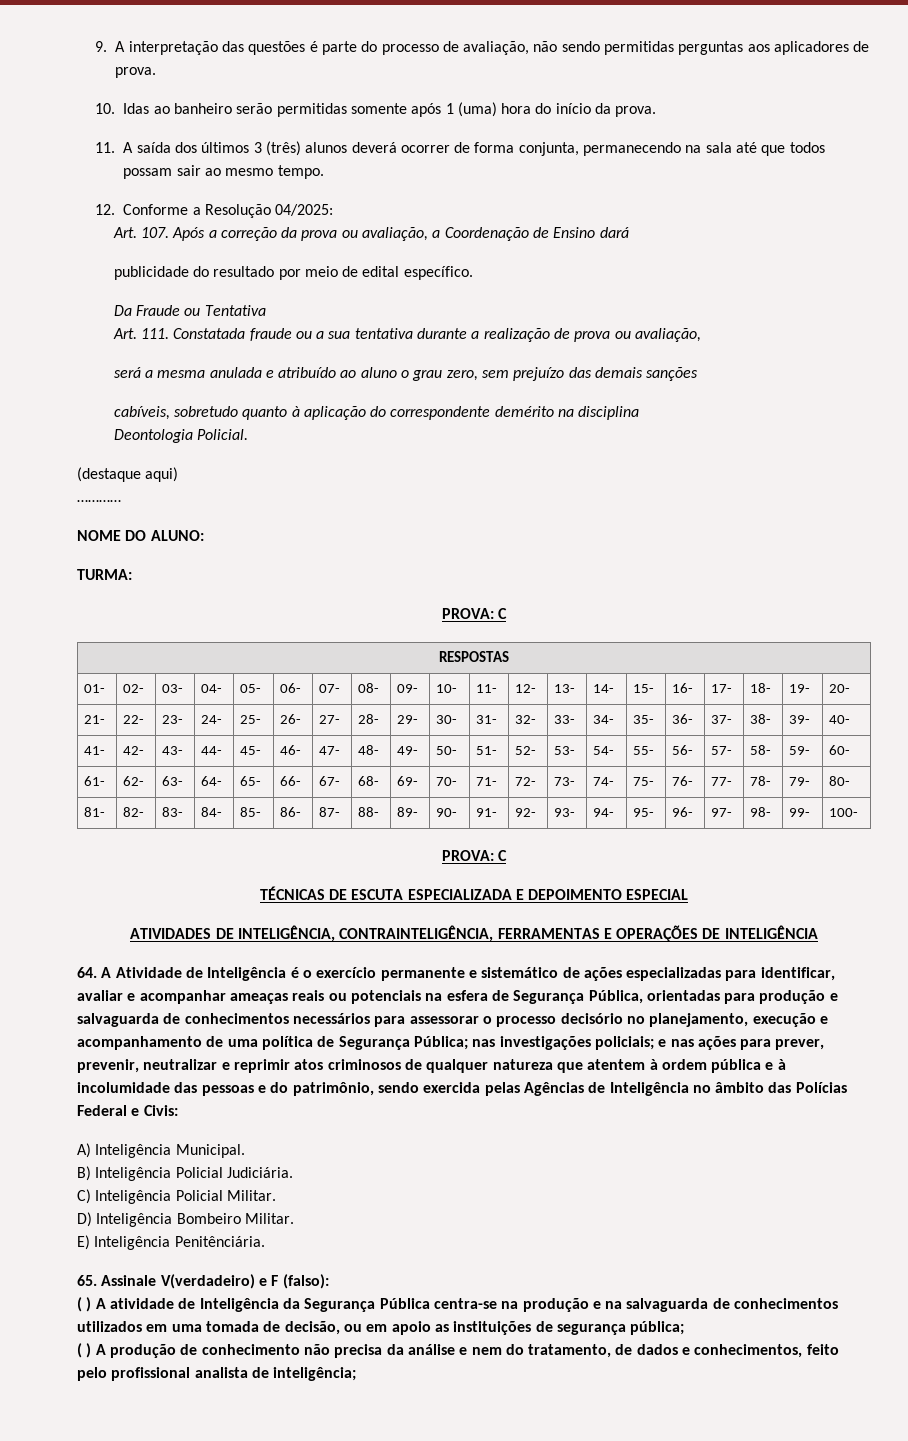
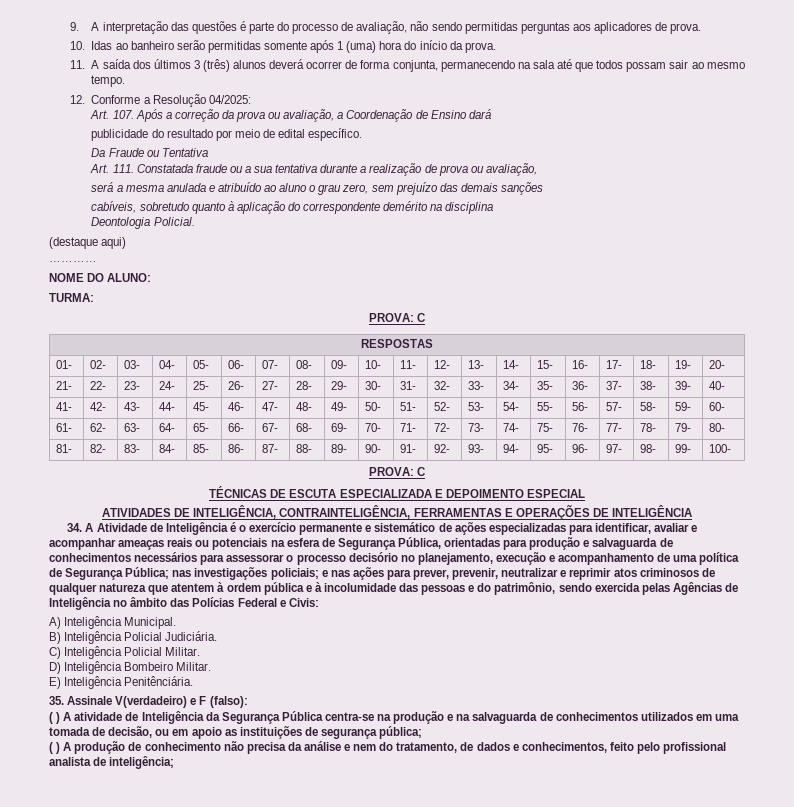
- 64. A Atividade de Inteligência é o exercício permanente e sistemático de ações especializadas para identificar, avaliar e acompanhar ameaças reais ou potenciais na esfera de Segurança Pública, orientadas para produção e salvaguarda de conhecimentos necessários para assessorar o processo decisório no planejamento, execução e acompanhamento de uma política de Segurança Pública;
+ 34. A Atividade de Inteligência é o exercício permanente e sistemático de ações especializadas para identificar, avaliar e acompanhar ameaças reais ou potenciais na esfera de Segurança Pública, orientadas para produção e salvaguarda de conhecimentos necessários para assessorar o processo decisório no planejamento, execução e acompanhamento de uma política de Segurança Pública;
- 65. Assinale V(verdadeiro) e F (falso):
+ 35. Assinale V(verdadeiro) e F (falso):

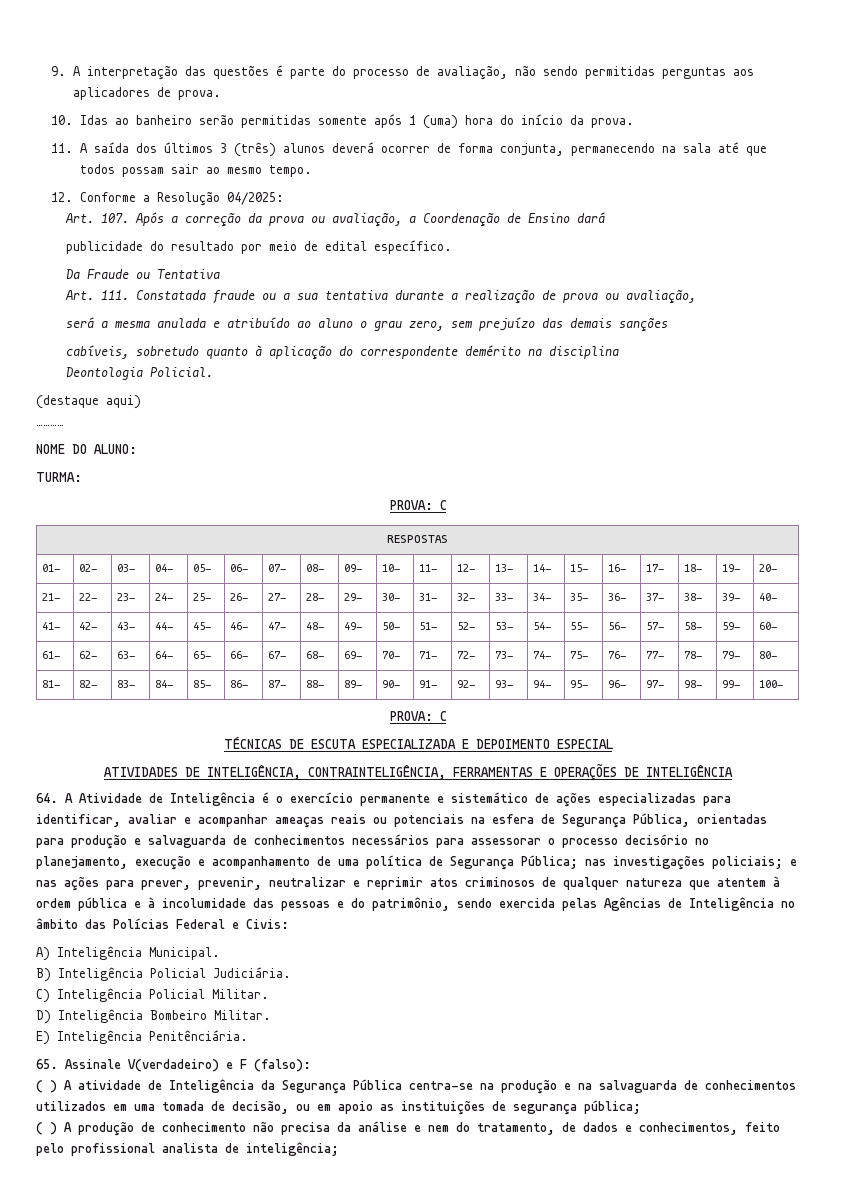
- 34. A Atividade de Inteligência é o exercício permanente e sistemático de ações especializadas para identificar, avaliar e acompanhar ameaças reais ou potenciais na esfera de Segurança Pública, orientadas para produção e salvaguarda de conhecimentos necessários para assessorar o processo decisório no planejamento, execução e acompanhamento de uma política de Segurança Pública;
+ 64. A Atividade de Inteligência é o exercício permanente e sistemático de ações especializadas para identificar, avaliar e acompanhar ameaças reais ou potenciais na esfera de Segurança Pública, orientadas para produção e salvaguarda de conhecimentos necessários para assessorar o processo decisório no planejamento, execução e acompanhamento de uma política de Segurança Pública;
- 35. Assinale V(verdadeiro) e F (falso):
+ 65. Assinale V(verdadeiro) e F (falso):

